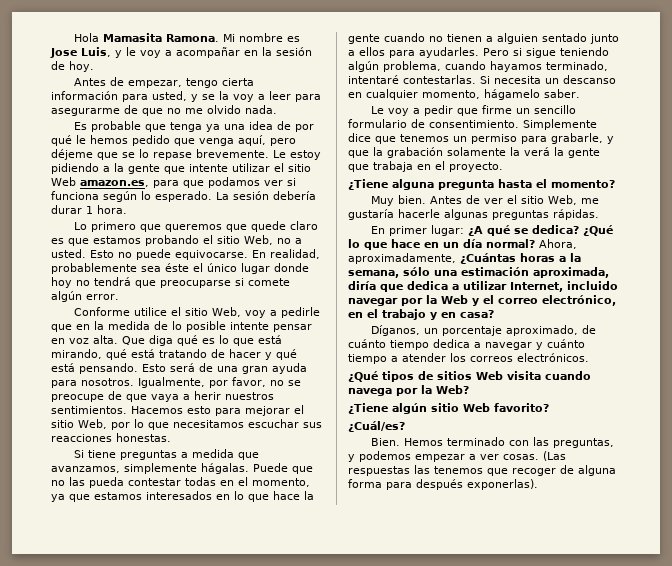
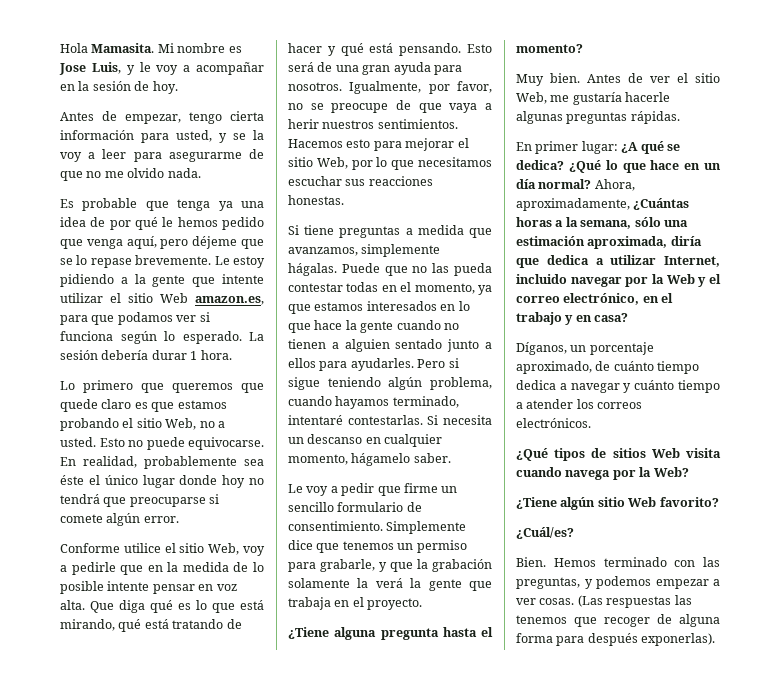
- Hola Mamasita Ramona.
+ Hola Mamasita.

